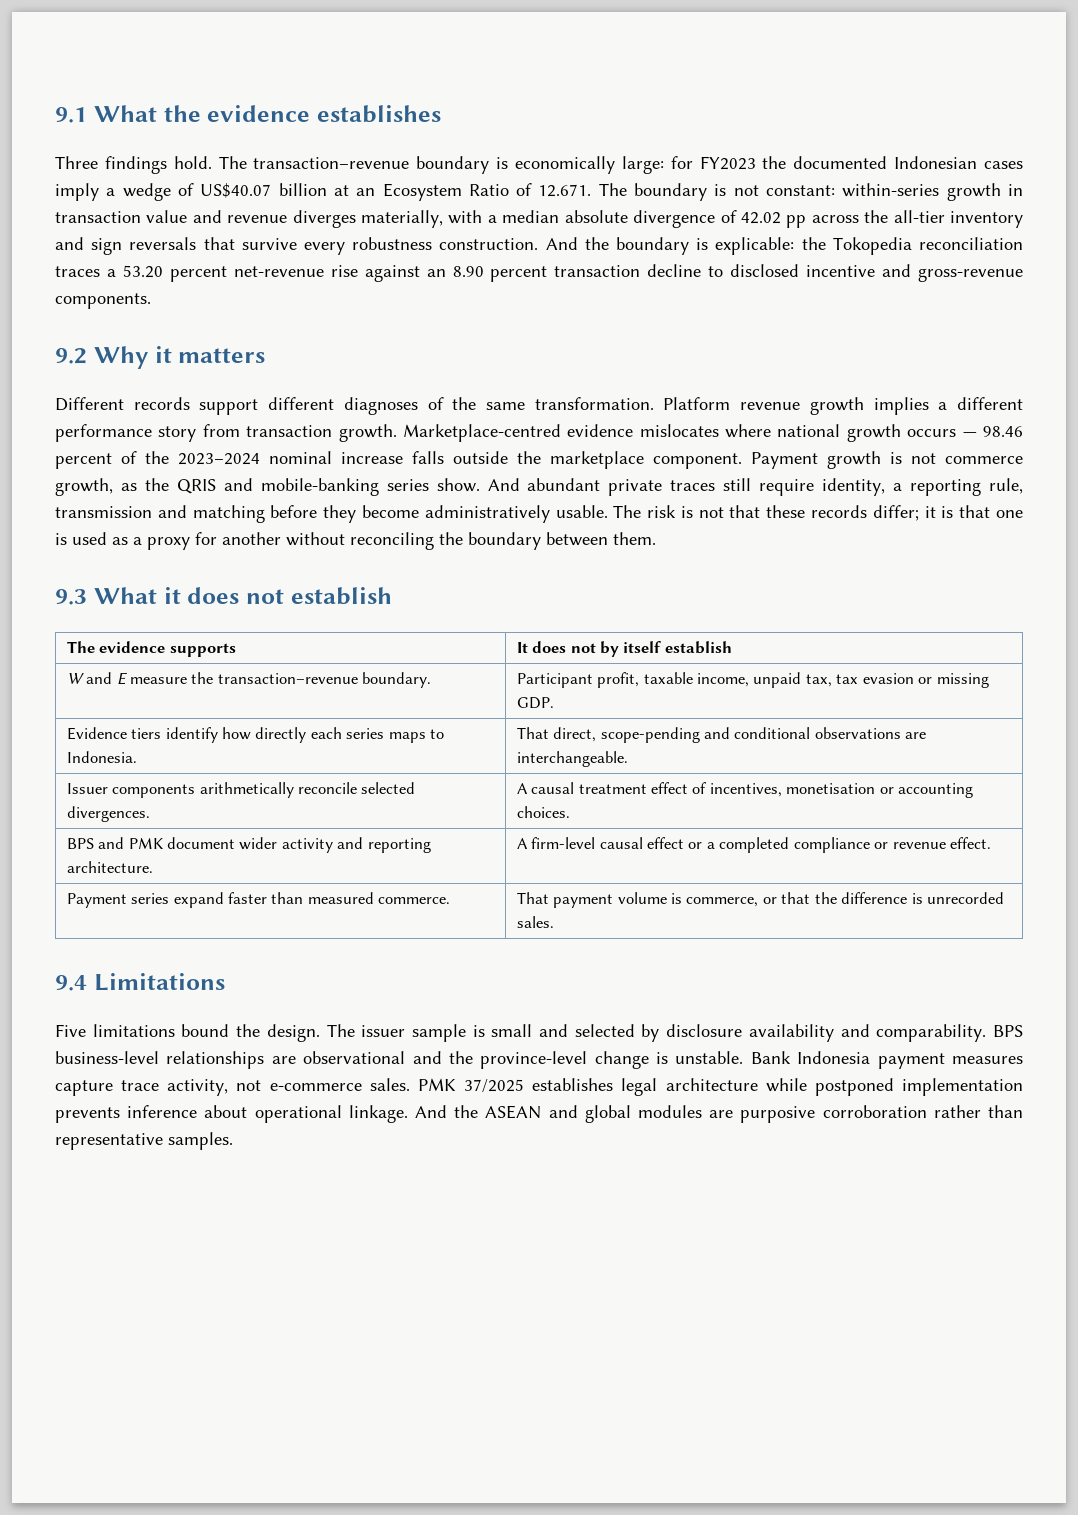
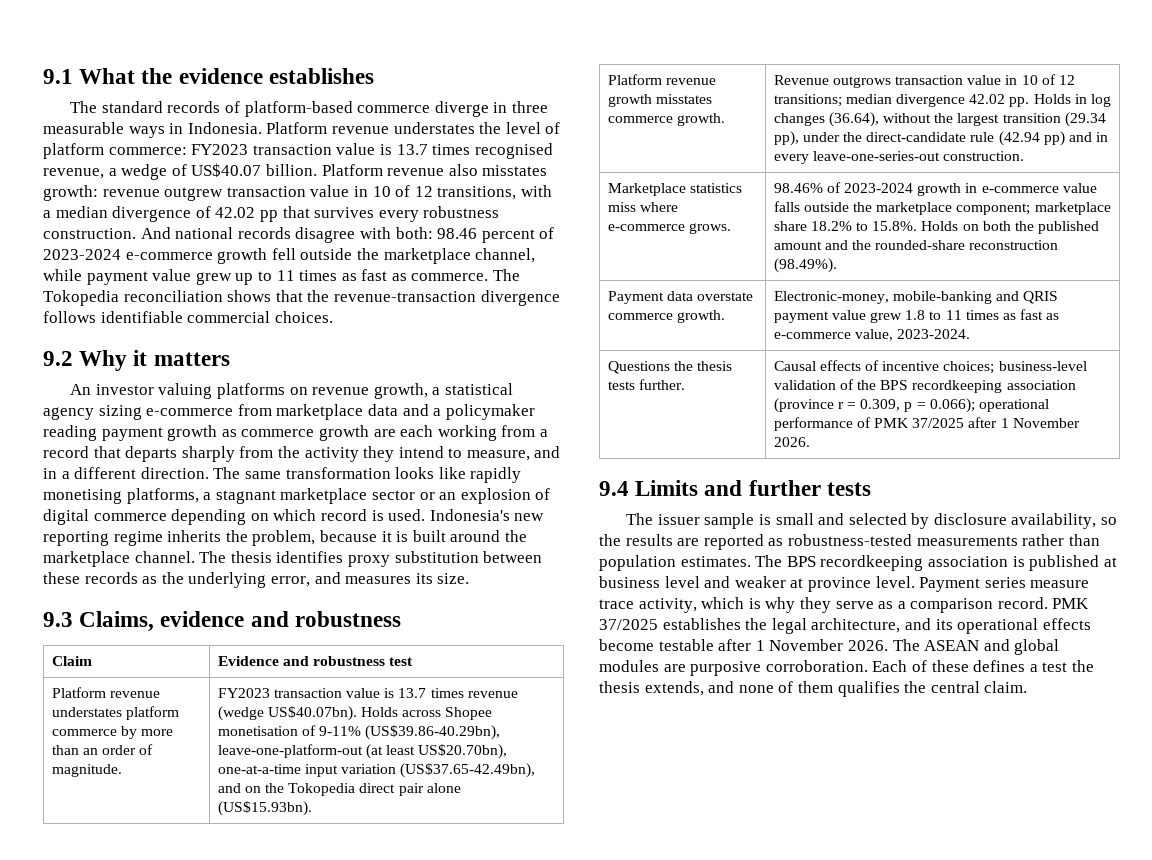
- Three findings hold. The transaction–revenue boundary is economically large: for FY2023 the documented Indonesian cases imply a wedge of US$40.07 billion at an Ecosystem Ratio of 12.671. The boundary is not constant: within-series growth in transaction value and revenue diverges materially, with a median absolute divergence of 42.02 pp across the all-tier inventory and sign reversals that survive every robustness construction. And the boundary is explicable: the Tokopedia reconciliation traces a 53.20 percent net-revenue rise against an 8.90 percent transaction decline to disclosed incentive and gross-revenue components.
+ The standard records of platform-based commerce diverge in three measurable ways in Indonesia. Platform revenue understates the level of platform commerce: FY2023 transaction value is 13.7 times recognised revenue, a wedge of US$40.07 billion. Platform revenue also misstates growth: revenue outgrew transaction value in 10 of 12 transitions, with a median divergence of 42.02 pp that survives every robustness construction. And national records disagree with both: 98.46 percent of 2023-2024 e-commerce growth fell outside the marketplace channel, while payment value grew up to 11 times as fast as commerce. The Tokopedia reconciliation shows that the revenue-transaction divergence follows identifiable commercial choices.
  9.2 Why it matters
- Different records support different diagnoses of the same transformation. Platform revenue growth implies a different performance story from transaction growth. Marketplace-centred evidence mislocates where national growth occurs — 98.46 percent of the 2023–2024 nominal increase falls outside the marketplace component. Payment growth is not commerce growth, as the QRIS and mobile-banking series show. And abundant private traces still require identity, a reporting rule, transmission and matching before they become administratively usable. The risk is not that these records differ; it is that one is used as a proxy for another without reconciling the boundary between them.
- 9.3 What it does not establish
- The evidence supports | It does not by itself establish
- W and E measure the transaction–revenue boundary. | Participant profit, taxable income, unpaid tax, tax evasion or missing GDP.
- Evidence tiers identify how directly each series maps to Indonesia. | That direct, scope-pending and conditional observations are interchangeable.
- Issuer components arithmetically reconcile selected divergences. | A causal treatment effect of incentives, monetisation or accounting choices.
- BPS and PMK document wider activity and reporting architecture. | A firm-level causal effect or a completed compliance or revenue effect.
- Payment series expand faster than measured commerce. | That payment volume is commerce, or that the difference is unrecorded sales.
- 9.4 Limitations
- Five limitations bound the design. The issuer sample is small and selected by disclosure availability and comparability. BPS business-level relationships are observational and the province-level change is unstable. Bank Indonesia payment measures capture trace activity, not e-commerce sales. PMK 37/2025 establishes legal architecture while postponed implementation prevents inference about operational linkage. And the ASEAN and global modules are purposive corroboration rather than representative samples.
+ An investor valuing platforms on revenue growth, a statistical agency sizing e-commerce from marketplace data and a policymaker reading payment growth as commerce growth are each working from a record that departs sharply from the activity they intend to measure, and in a different direction. The same transformation looks like rapidly monetising platforms, a stagnant marketplace sector or an explosion of digital commerce depending on which record is used. Indonesia's new reporting regime inherits the problem, because it is built around the marketplace channel. The thesis identifies proxy substitution between these records as the underlying error, and measures its size.
+ 9.3 Claims, evidence and robustness
+ Claim | Evidence and robustness test
+ Platform revenue understates platform commerce by more than an order of magnitude. | FY2023 transaction value is 13.7 times revenue (wedge US$40.07bn). Holds across Shopee monetisation of 9-11% (US$39.86-40.29bn), leave-one-platform-out (at least US$20.70bn), one-at-a-time input variation (US$37.65-42.49bn), and on the Tokopedia direct pair alone (US$15.93bn).
+ Platform revenue growth misstates commerce growth. | Revenue outgrows transaction value in 10 of 12 transitions; median divergence 42.02 pp. Holds in log changes (36.64), without the largest transition (29.34 pp), under the direct-candidate rule (42.94 pp) and in every leave-one-series-out construction.
+ Marketplace statistics miss where e-commerce grows. | 98.46% of 2023-2024 growth in e-commerce value falls outside the marketplace component; marketplace share 18.2% to 15.8%. Holds on both the published amount and the rounded-share reconstruction (98.49%).
+ Payment data overstate commerce growth. | Electronic-money, mobile-banking and QRIS payment value grew 1.8 to 11 times as fast as e-commerce value, 2023-2024.
+ Questions the thesis tests further. | Causal effects of incentive choices; business-level validation of the BPS recordkeeping association (province r = 0.309, p = 0.066); operational performance of PMK 37/2025 after 1 November 2026.
+ 9.4 Limits and further tests
+ The issuer sample is small and selected by disclosure availability, so the results are reported as robustness-tested measurements rather than population estimates. The BPS recordkeeping association is published at business level and weaker at province level. Payment series measure trace activity, which is why they serve as a comparison record. PMK 37/2025 establishes the legal architecture, and its operational effects become testable after 1 November 2026. The ASEAN and global modules are purposive corroboration. Each of these defines a test the thesis extends, and none of them qualifies the central claim.

